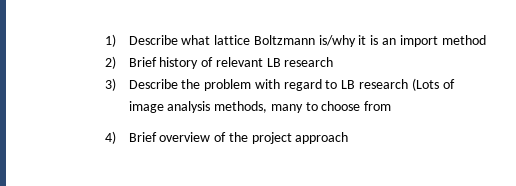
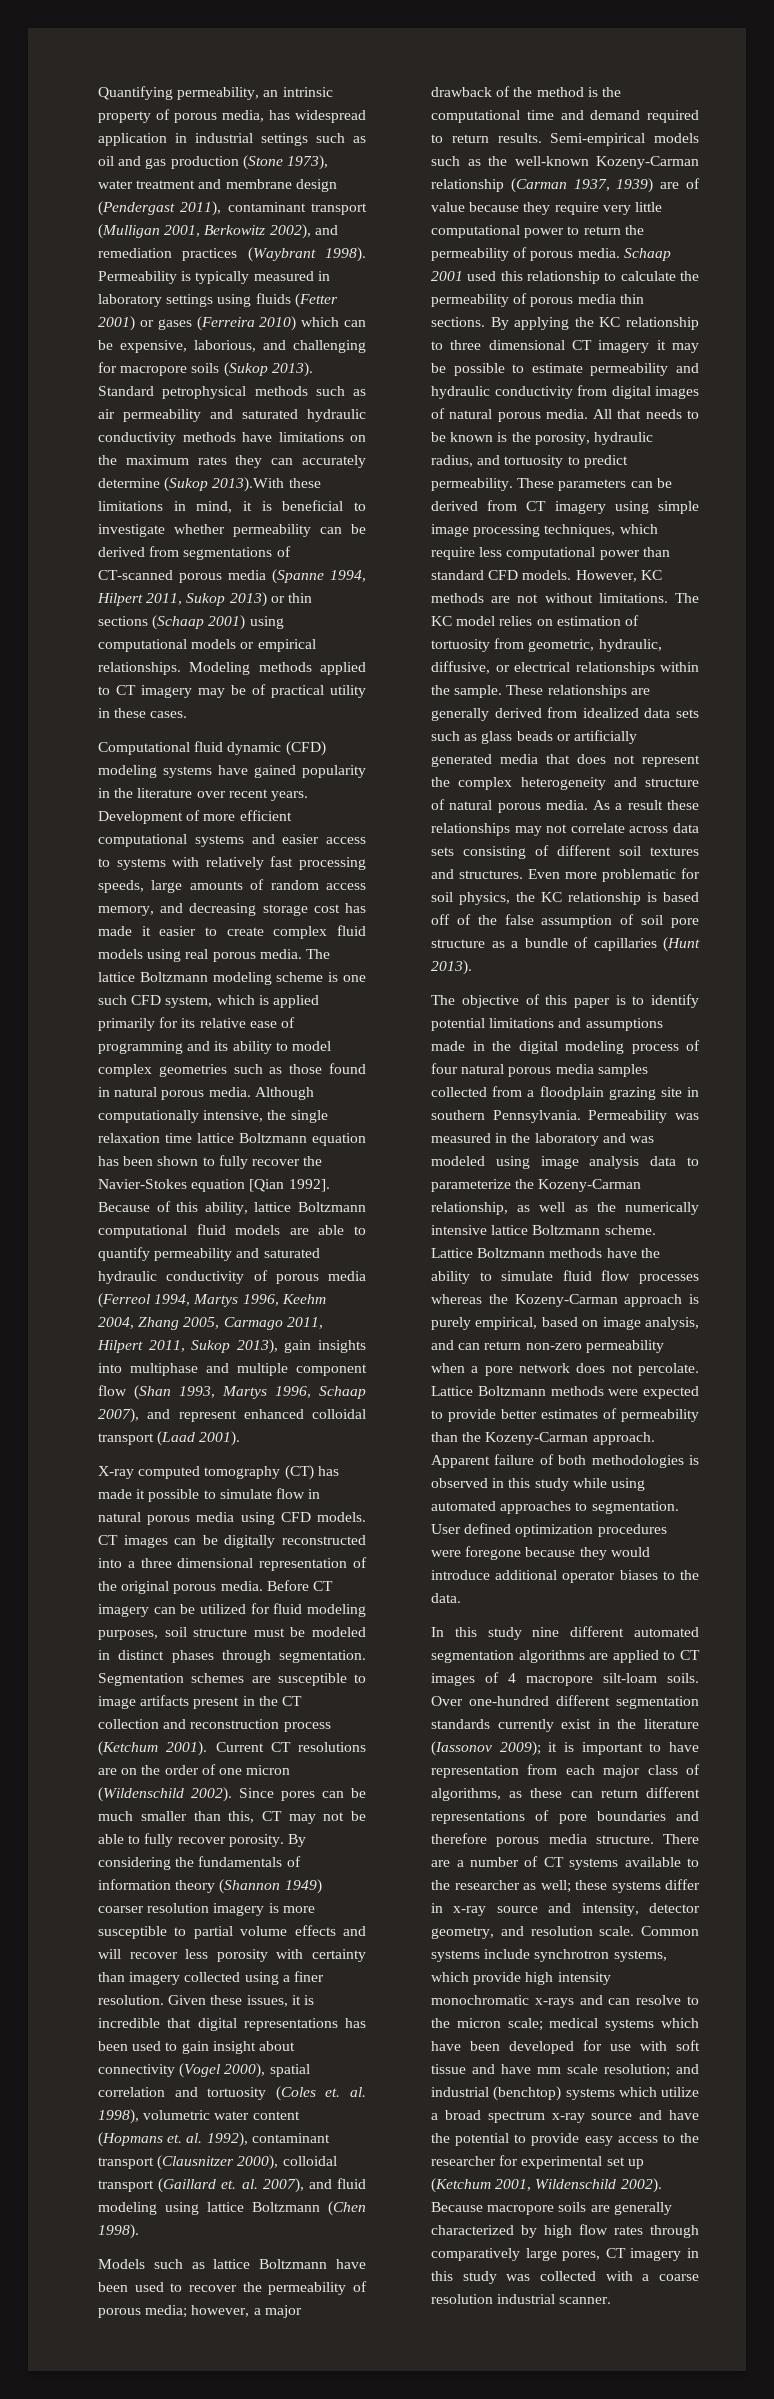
- 1) Describe what lattice Boltzmann is/why it is an import method
- 2) Brief history of relevant LB research
- 3) Describe the problem with regard to LB research (Lots of image analysis methods, many to choose from
- 4) Brief overview of the project approach
+ Quantifying permeability, an intrinsic property of porous media, has widespread application in industrial settings such as oil and gas production (Stone 1973), water treatment and membrane design (Pendergast 2011), contaminant transport (Mulligan 2001, Berkowitz 2002), and remediation practices (Waybrant 1998). Permeability is typically measured in laboratory settings using fluids (Fetter 2001) or gases (Ferreira 2010) which can be expensive, laborious, and challenging for macropore soils (Sukop 2013). Standard petrophysical methods such as air permeability and saturated hydraulic conductivity methods have limitations on the maximum rates they can accurately determine (Sukop 2013).With these limitations in mind, it is beneficial to investigate whether permeability can be derived from segmentations of CT-scanned porous media (Spanne 1994, Hilpert 2011, Sukop 2013) or thin sections (Schaap 2001) using computational models or empirical relationships. Modeling methods applied to CT imagery may be of practical utility in these cases.
+ Computational fluid dynamic (CFD) modeling systems have gained popularity in the literature over recent years. Development of more efficient computational systems and easier access to systems with relatively fast processing speeds, large amounts of random access memory, and decreasing storage cost has made it easier to create complex fluid models using real porous media. The lattice Boltzmann modeling scheme is one such CFD system, which is applied primarily for its relative ease of programming and its ability to model complex geometries such as those found in natural porous media. Although computationally intensive, the single relaxation time lattice Boltzmann equation has been shown to fully recover the Navier-Stokes equation [Qian 1992]. Because of this ability, lattice Boltzmann computational fluid models are able to quantify permeability and saturated hydraulic conductivity of porous media (Ferreol 1994, Martys 1996, Keehm 2004, Zhang 2005, Carmago 2011, Hilpert 2011, Sukop 2013), gain insights into multiphase and multiple component flow (Shan 1993, Martys 1996, Schaap 2007), and represent enhanced colloidal transport (Laad 2001).
+ X-ray computed tomography (CT) has made it possible to simulate flow in natural porous media using CFD models. CT images can be digitally reconstructed into a three dimensional representation of the original porous media. Before CT imagery can be utilized for fluid modeling purposes, soil structure must be modeled in distinct phases through segmentation. Segmentation schemes are susceptible to image artifacts present in the CT collection and reconstruction process (Ketchum 2001). Current CT resolutions are on the order of one micron (Wildenschild 2002). Since pores can be much smaller than this, CT may not be able to fully recover porosity. By considering the fundamentals of information theory (Shannon 1949) coarser resolution imagery is more susceptible to partial volume effects and will recover less porosity with certainty than imagery collected using a finer resolution. Given these issues, it is incredible that digital representations has been used to gain insight about connectivity (Vogel 2000), spatial correlation and tortuosity (Coles et. al. 1998), volumetric water content (Hopmans et. al. 1992), contaminant transport (Clausnitzer 2000), colloidal transport (Gaillard et. al. 2007), and fluid modeling using lattice Boltzmann (Chen 1998).
+ Models such as lattice Boltzmann have been used to recover the permeability of porous media; however, a major drawback of the method is the computational time and demand required to return results. Semi-empirical models such as the well-known Kozeny-Carman relationship (Carman 1937, 1939) are of value because they require very little computational power to return the permeability of porous media. Schaap 2001 used this relationship to calculate the permeability of porous media thin sections. By applying the KC relationship to three dimensional CT imagery it may be possible to estimate permeability and hydraulic conductivity from digital images of natural porous media. All that needs to be known is the porosity, hydraulic radius, and tortuosity to predict permeability. These parameters can be derived from CT imagery using simple image processing techniques, which require less computational power than standard CFD models. However, KC methods are not without limitations. The KC model relies on estimation of tortuosity from geometric, hydraulic, diffusive, or electrical relationships within the sample. These relationships are generally derived from idealized data sets such as glass beads or artificially generated media that does not represent the complex heterogeneity and structure of natural porous media. As a result these relationships may not correlate across data sets consisting of different soil textures and structures. Even more problematic for soil physics, the KC relationship is based off of the false assumption of soil pore structure as a bundle of capillaries (Hunt 2013).
+ The objective of this paper is to identify potential limitations and assumptions made in the digital modeling process of four natural porous media samples collected from a floodplain grazing site in southern Pennsylvania. Permeability was measured in the laboratory and was modeled using image analysis data to parameterize the Kozeny-Carman relationship, as well as the numerically intensive lattice Boltzmann scheme. Lattice Boltzmann methods have the ability to simulate fluid flow processes whereas the Kozeny-Carman approach is purely empirical, based on image analysis, and can return non-zero permeability when a pore network does not percolate. Lattice Boltzmann methods were expected to provide better estimates of permeability than the Kozeny-Carman approach. Apparent failure of both methodologies is observed in this study while using automated approaches to segmentation. User defined optimization procedures were foregone because they would introduce additional operator biases to the data.
+ In this study nine different automated segmentation algorithms are applied to CT images of 4 macropore silt-loam soils. Over one-hundred different segmentation standards currently exist in the literature (Iassonov 2009); it is important to have representation from each major class of algorithms, as these can return different representations of pore boundaries and therefore porous media structure. There are a number of CT systems available to the researcher as well; these systems differ in x-ray source and intensity, detector geometry, and resolution scale. Common systems include synchrotron systems, which provide high intensity monochromatic x-rays and can resolve to the micron scale; medical systems which have been developed for use with soft tissue and have mm scale resolution; and industrial (benchtop) systems which utilize a broad spectrum x-ray source and have the potential to provide easy access to the researcher for experimental set up (Ketchum 2001, Wildenschild 2002). Because macropore soils are generally characterized by high flow rates through comparatively large pores, CT imagery in this study was collected with a coarse resolution industrial scanner.

